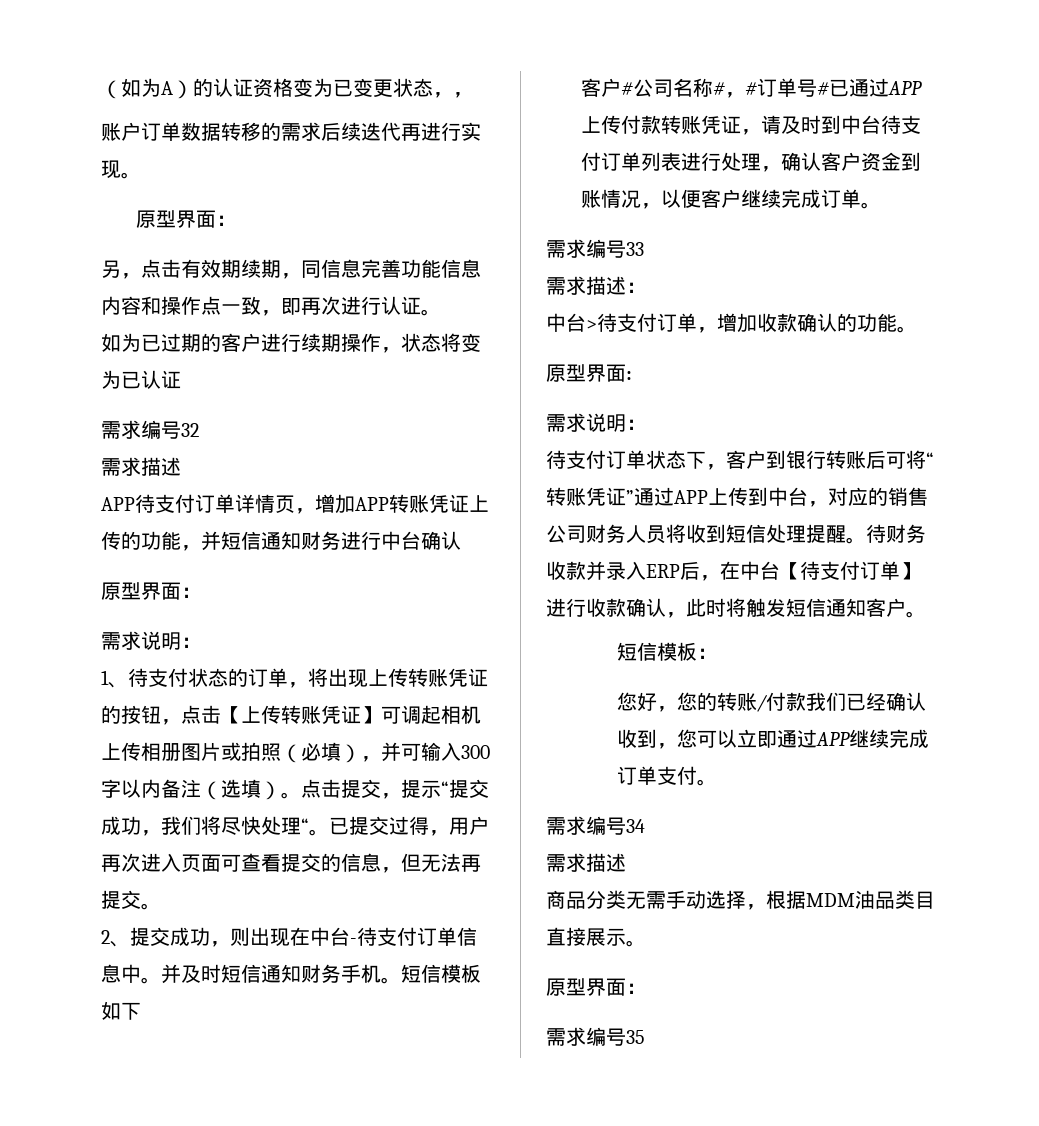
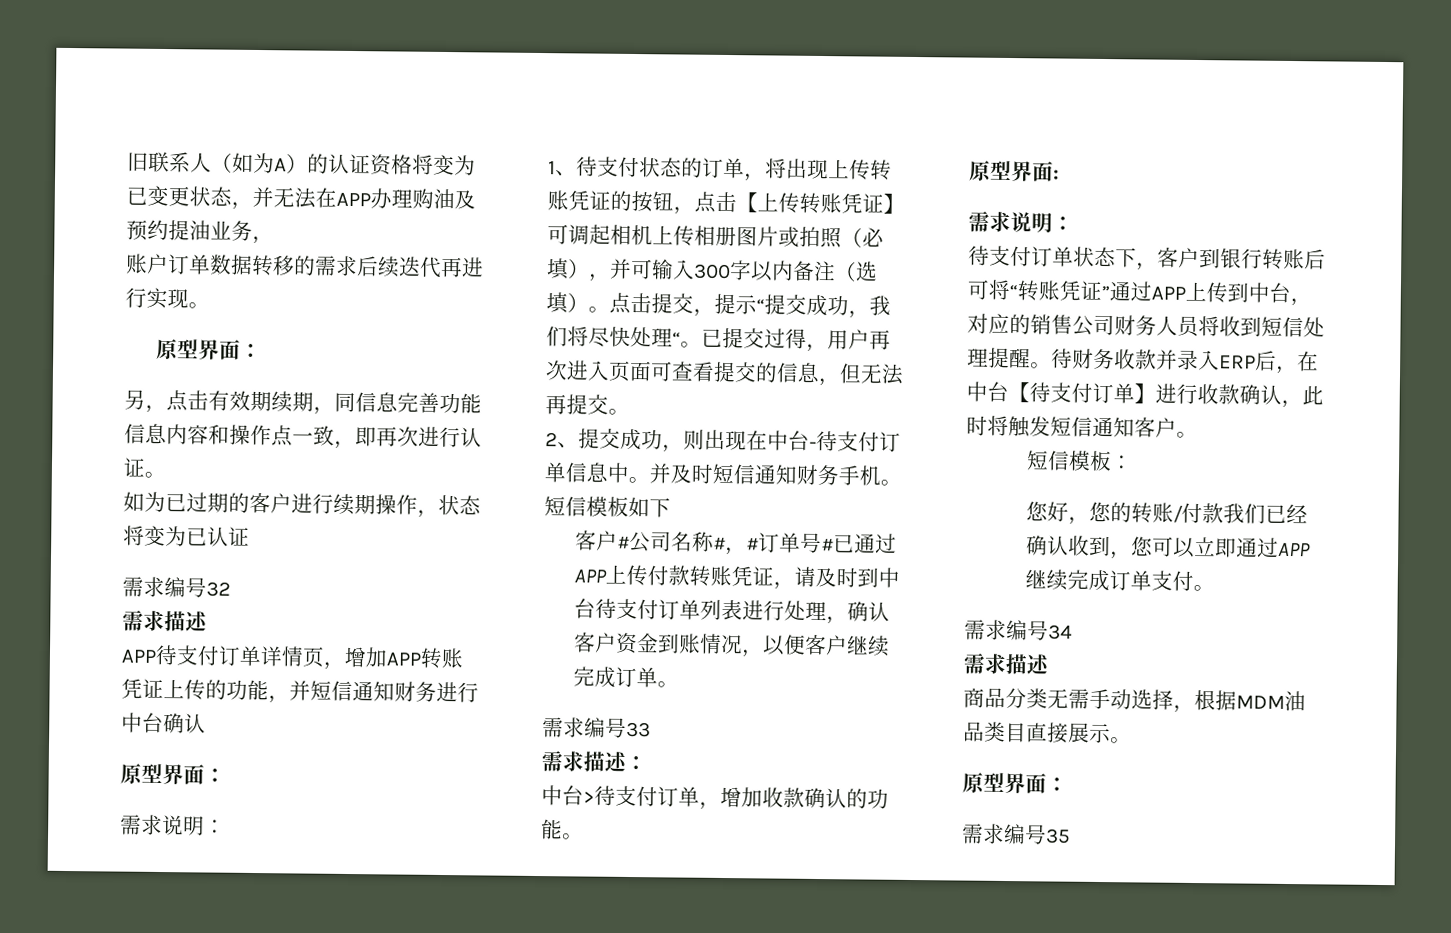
- （如为A）的认证资格变为已变更状态，，
+ 旧联系人（如为A）的认证资格将变为已变更状态，并无法在APP办理购油及预约提油业务，

